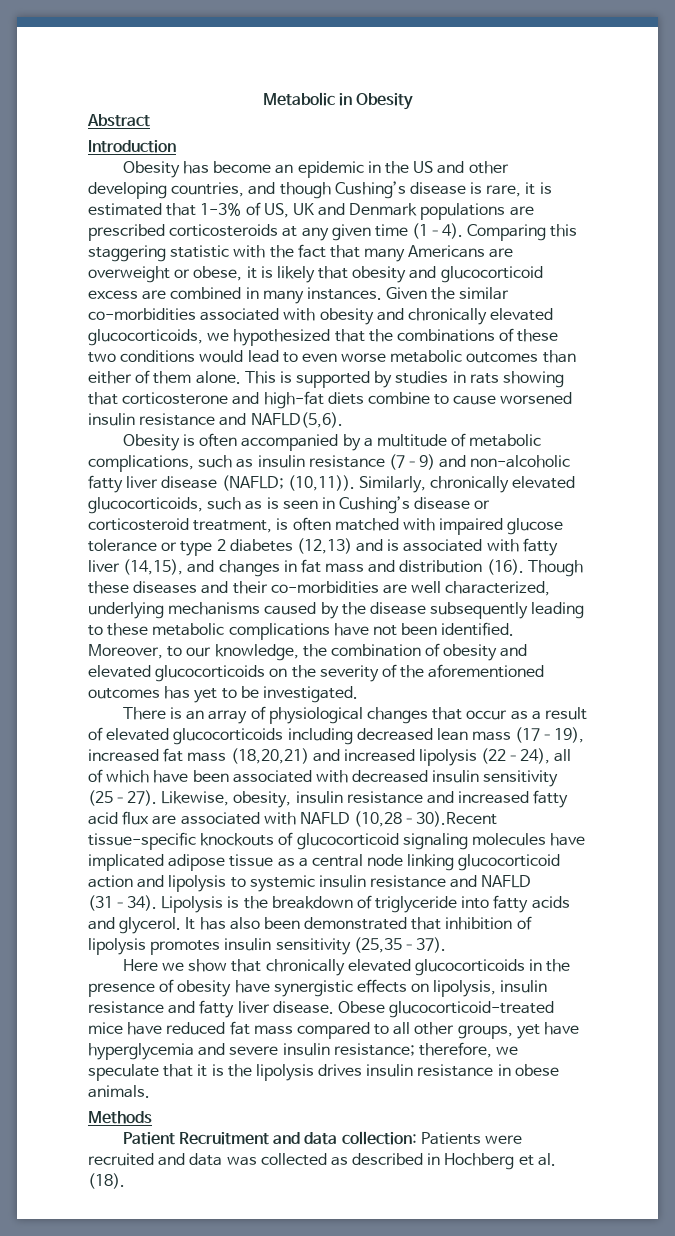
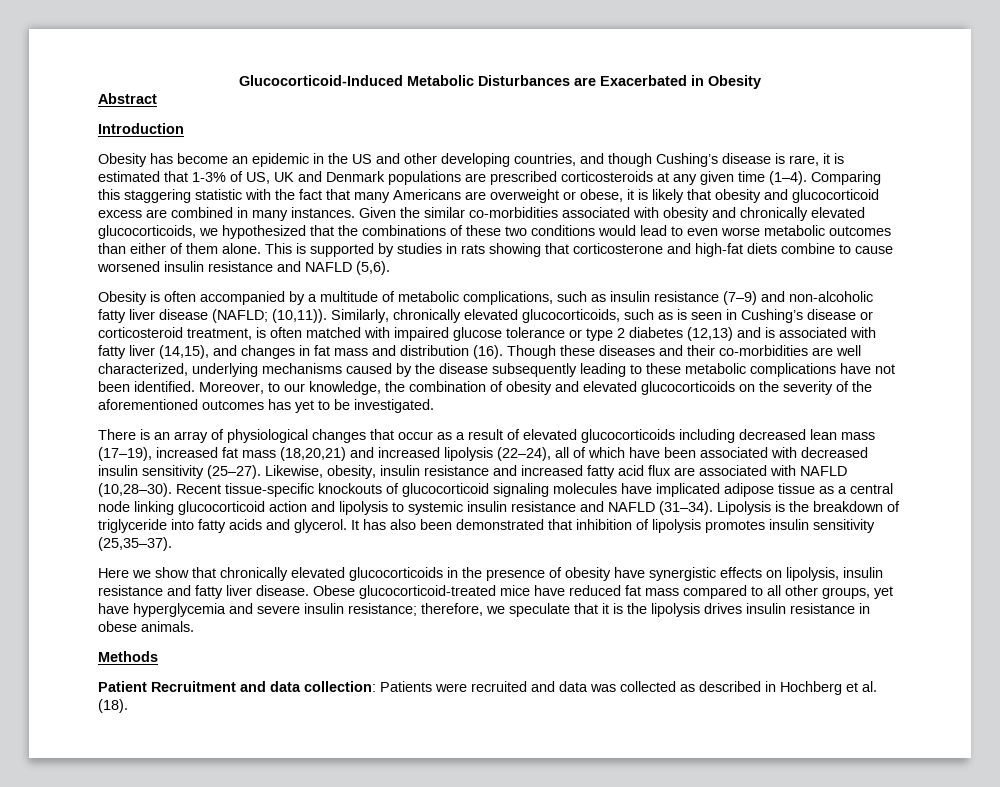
- Metabolic in Obesity
+ Glucocorticoid-Induced Metabolic Disturbances are Exacerbated in Obesity
- This is supported by studies in rats showing that corticosterone and high-fat diets combine to cause worsened insulin resistance and NAFLD(5,6).
+ This is supported by studies in rats showing that corticosterone and high-fat diets combine to cause worsened insulin resistance and NAFLD (5,6).
- Likewise, obesity, insulin resistance and increased fatty acid flux are associated with NAFLD (10,28–30).Recent tissue-specific knockouts of glucocorticoid signaling molecules have implicated adipose tissue as a central node linking glucocorticoid action and lipolysis to systemic insulin resistance and NAFLD (31–34).
+ Likewise, obesity, insulin resistance and increased fatty acid flux are associated with NAFLD (10,28–30). Recent tissue-specific knockouts of glucocorticoid signaling molecules have implicated adipose tissue as a central node linking glucocorticoid action and lipolysis to systemic insulin resistance and NAFLD (31–34).

